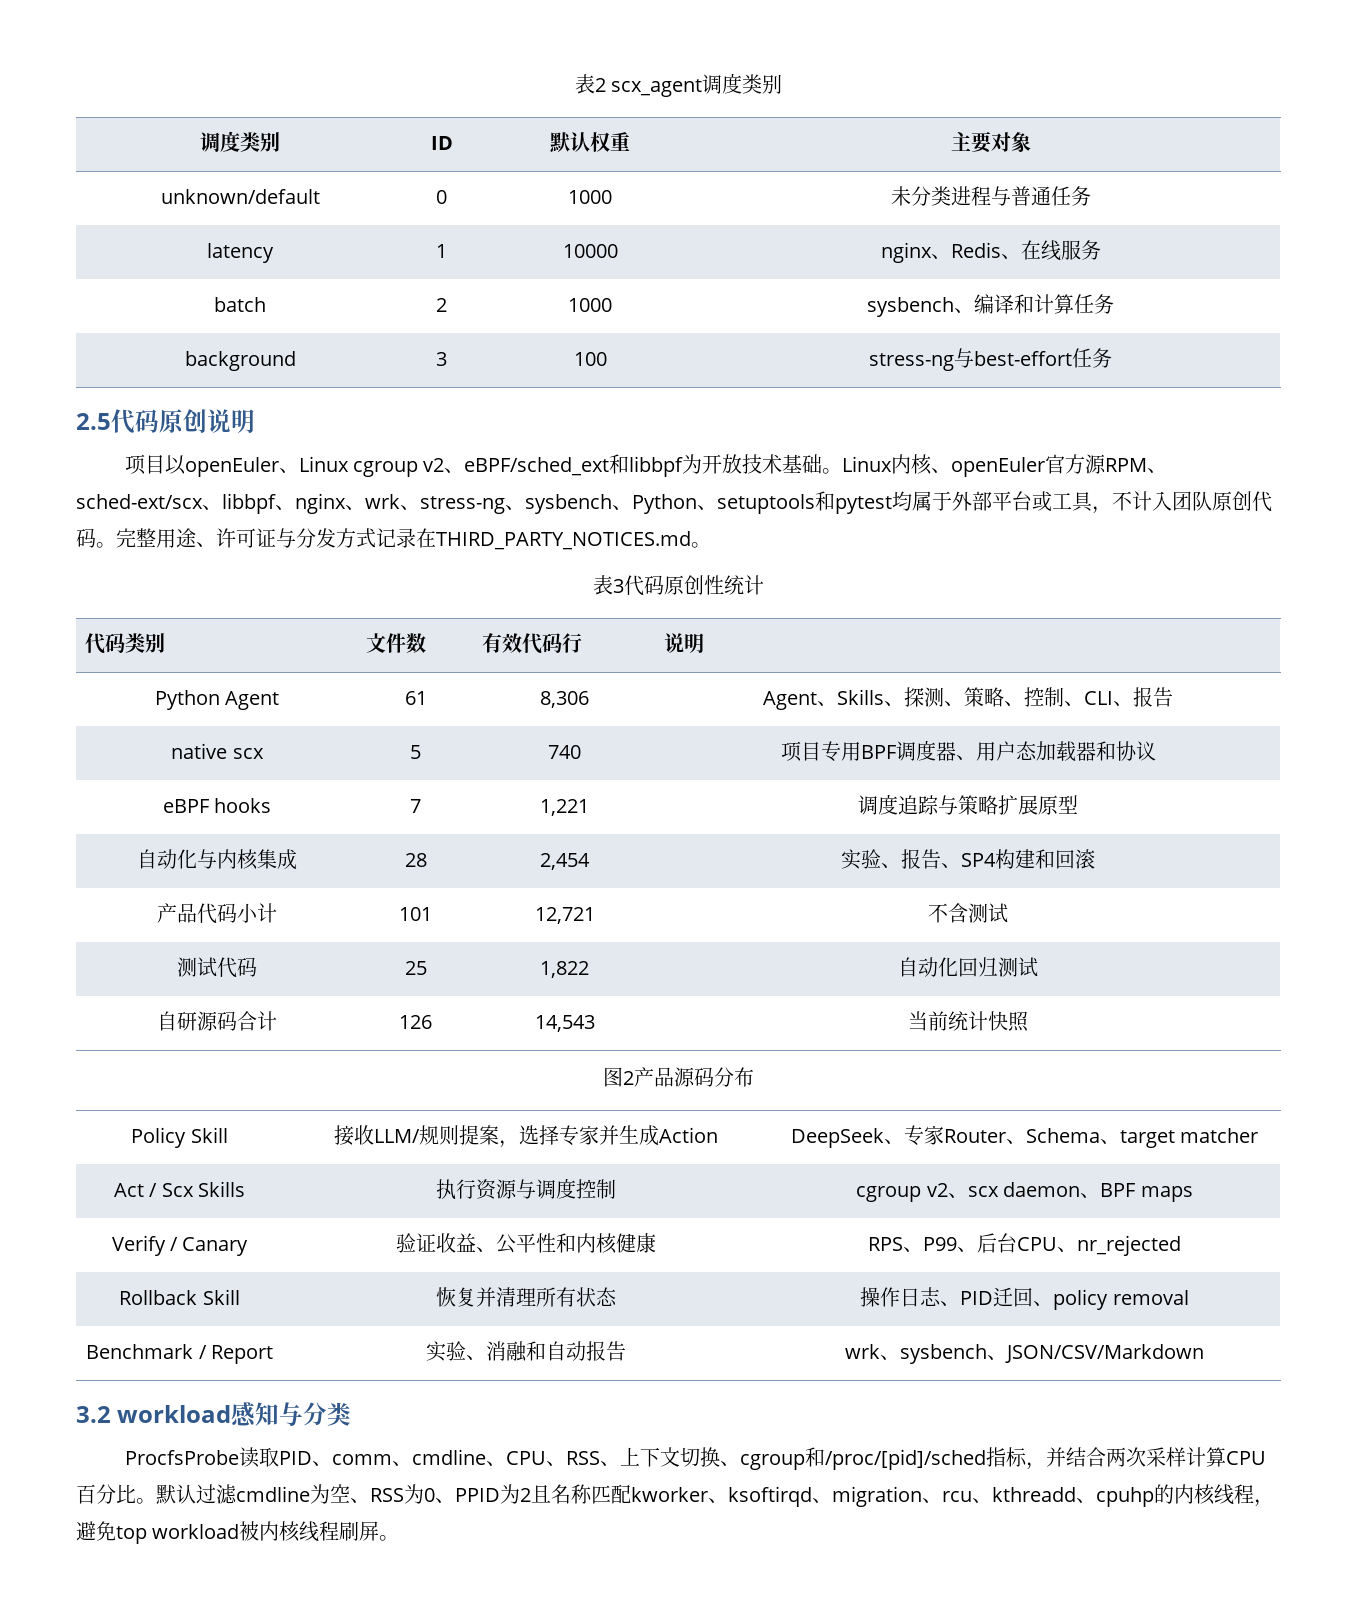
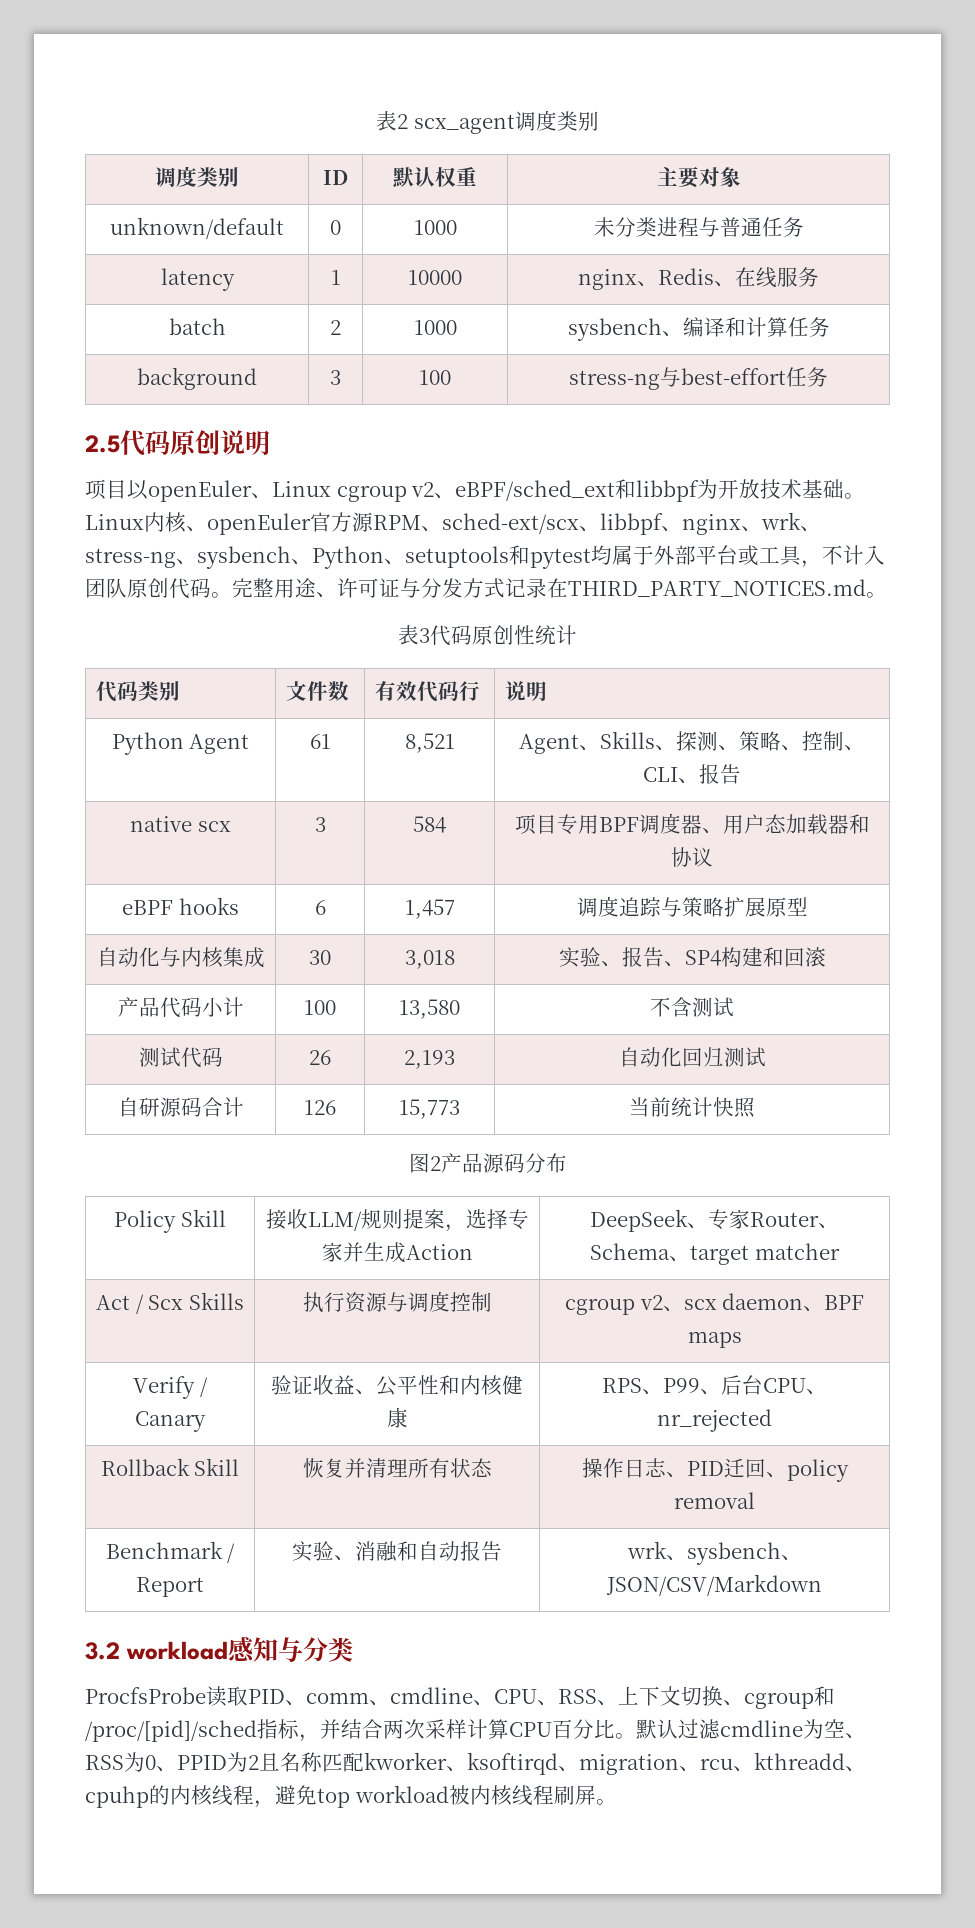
- Python Agent | 61 | 8,306 | Agent、Skills、探测、策略、控制、CLI、报告
+ Python Agent | 61 | 8,521 | Agent、Skills、探测、策略、控制、CLI、报告
- native scx | 5 | 740 | 项目专用BPF调度器、用户态加载器和协议
+ native scx | 3 | 584 | 项目专用BPF调度器、用户态加载器和协议
- eBPF hooks | 7 | 1,221 | 调度追踪与策略扩展原型
+ eBPF hooks | 6 | 1,457 | 调度追踪与策略扩展原型
- 自动化与内核集成 | 28 | 2,454 | 实验、报告、SP4构建和回滚
+ 自动化与内核集成 | 30 | 3,018 | 实验、报告、SP4构建和回滚
- 产品代码小计 | 101 | 12,721 | 不含测试
+ 产品代码小计 | 100 | 13,580 | 不含测试
- 测试代码 | 25 | 1,822 | 自动化回归测试
+ 测试代码 | 26 | 2,193 | 自动化回归测试
- 自研源码合计 | 126 | 14,543 | 当前统计快照
+ 自研源码合计 | 126 | 15,773 | 当前统计快照

